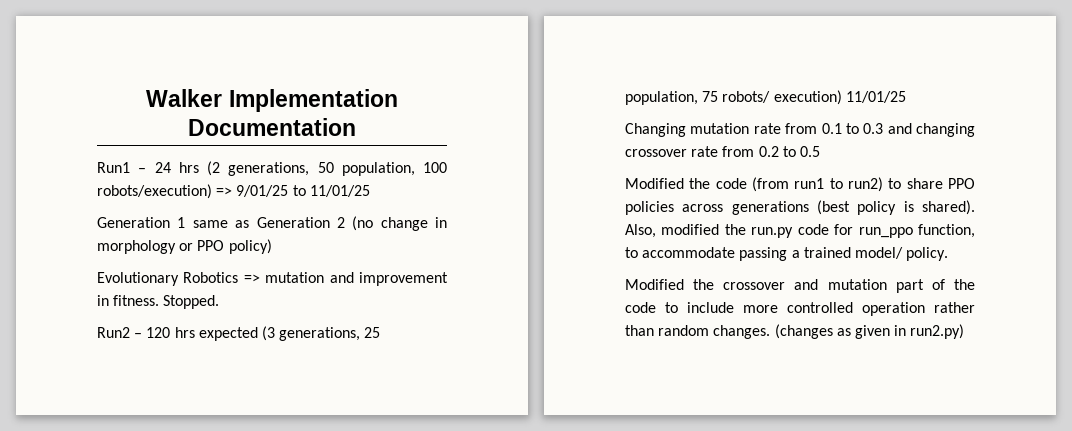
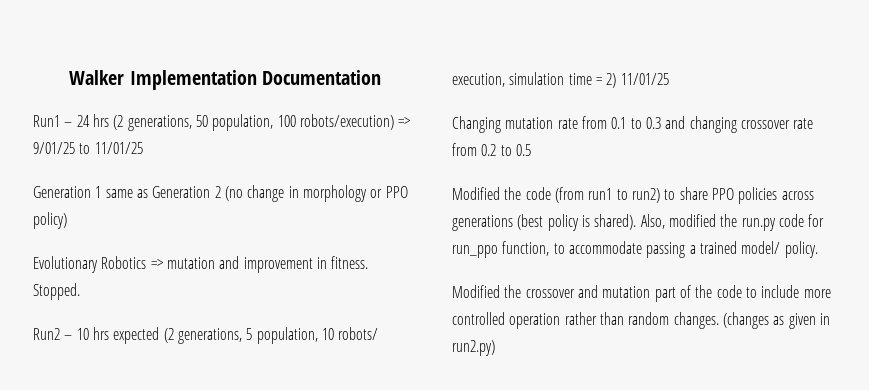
- Run2 – 120 hrs expected (3 generations, 25 population, 75 robots/ execution) 11/01/25
+ Run2 – 10 hrs expected (2 generations, 5 population, 10 robots/ execution, simulation time = 2) 11/01/25

